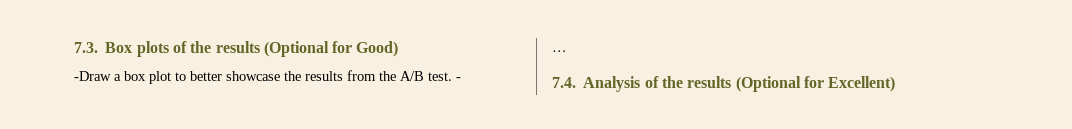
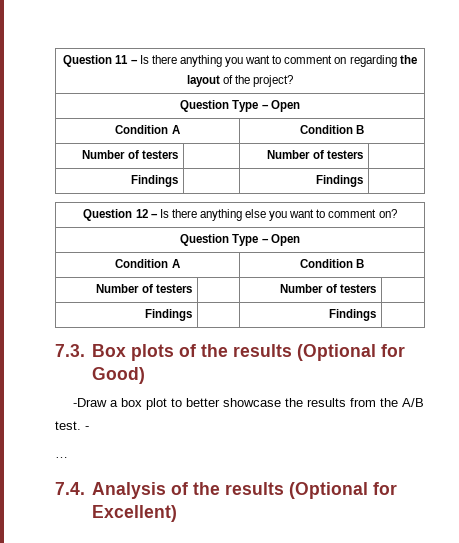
+ Question 11 – Is there anything you want to comment on regarding the layout of the project?
+ Question Type – Open
+ Condition A | Condition B
+ Number of testers | | Number of testers |
+ Findings | | Findings |
+ Question 12 – Is there anything else you want to comment on?
+ Question Type – Open
+ Condition A | Condition B
+ Number of testers | | Number of testers |
+ Findings | | Findings |

